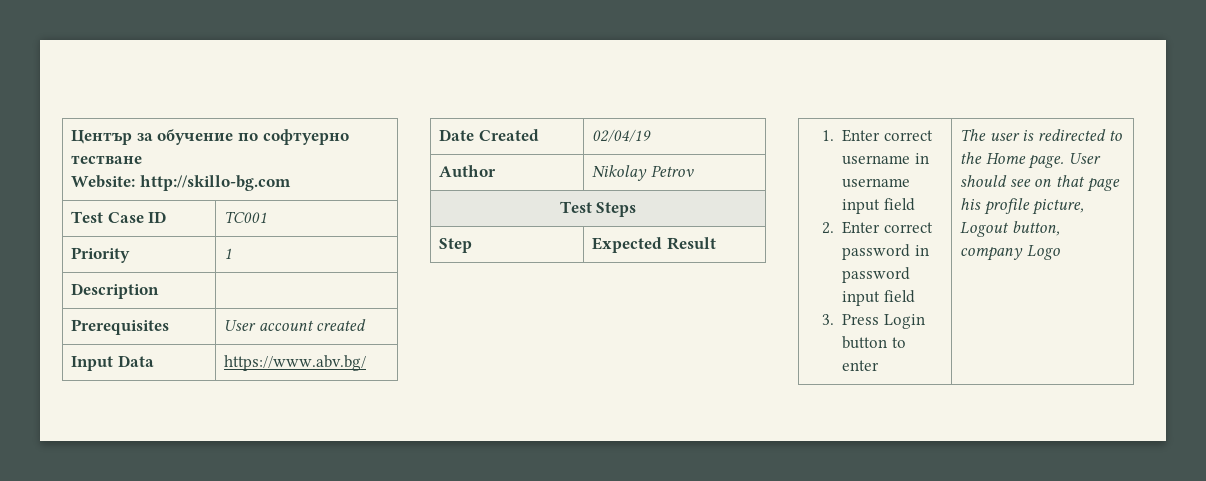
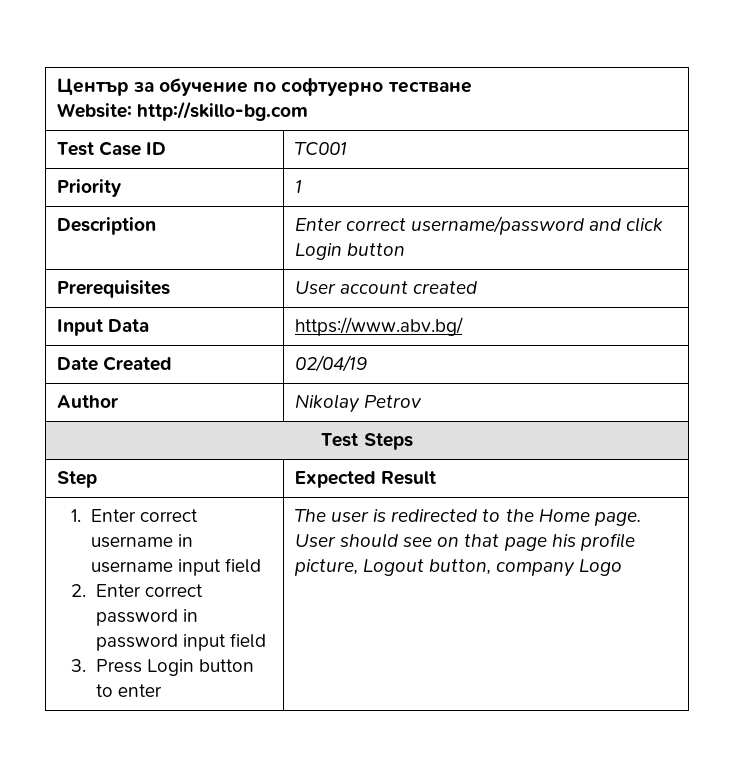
- Description |
+ Description | Enter correct username/password and click Login button

